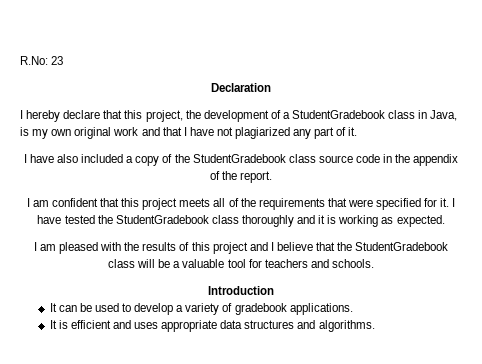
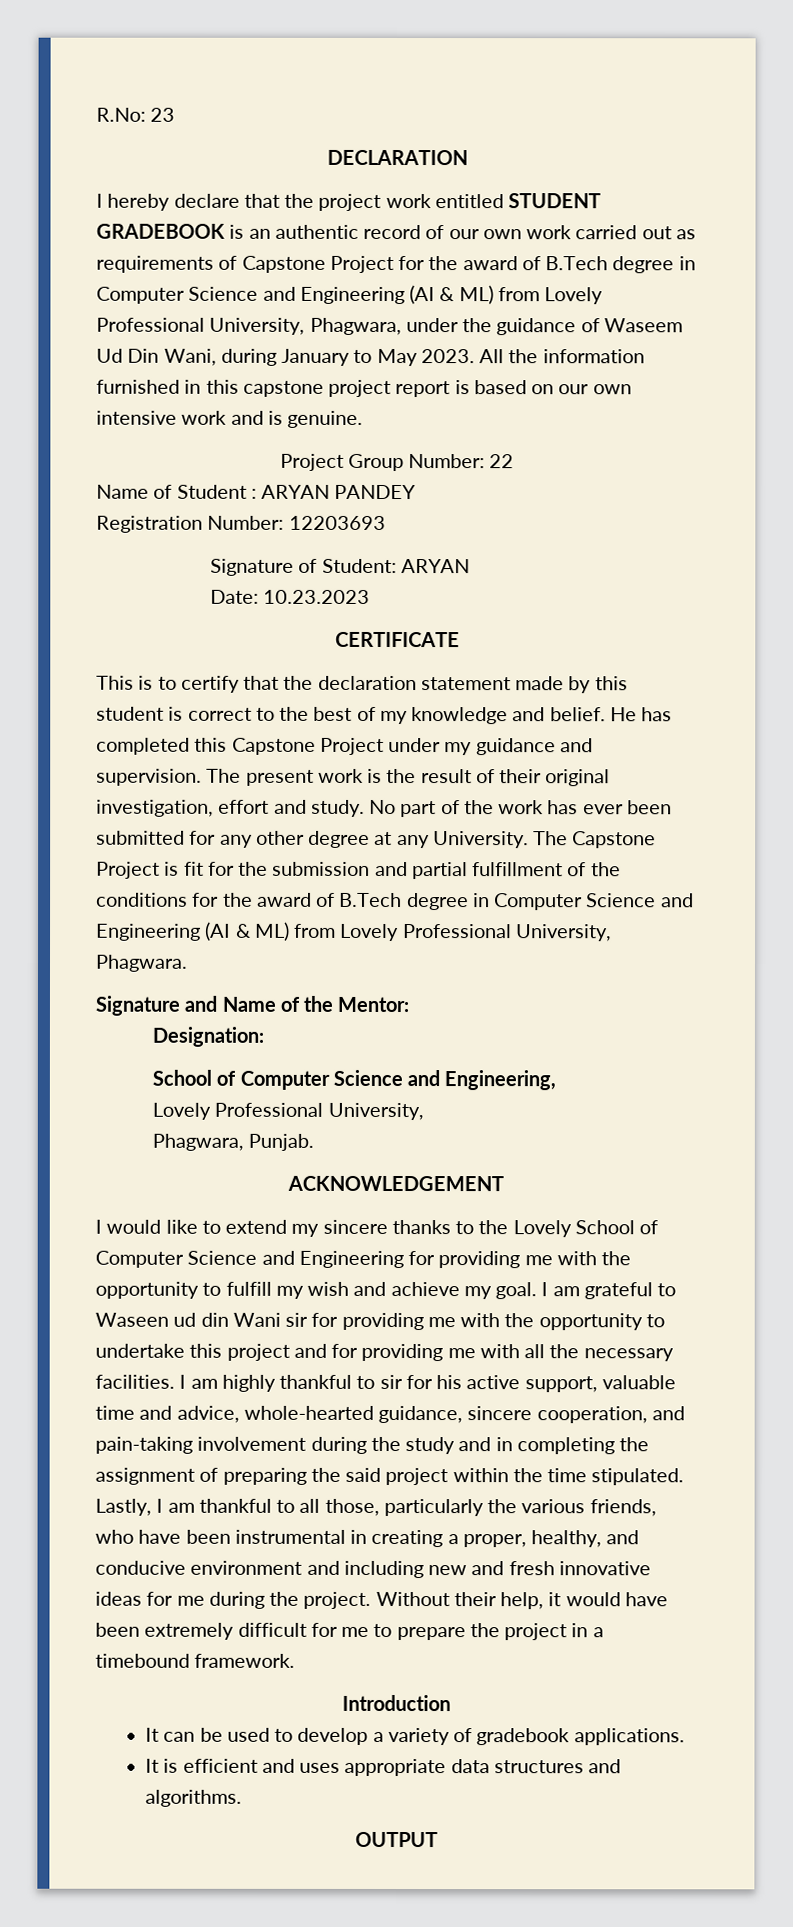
- Declaration
+ DECLARATION
- I hereby declare that this project, the development of a StudentGradebook class in Java, is my own original work and that I have not plagiarized any part of it.
- I have also included a copy of the StudentGradebook class source code in the appendix of the report.
- I am confident that this project meets all of the requirements that were specified for it. I have tested the StudentGradebook class thoroughly and it is working as expected.
- I am pleased with the results of this project and I believe that the StudentGradebook class will be a valuable tool for teachers and schools.
+ I hereby declare that the project work entitled STUDENT GRADEBOOK is an authentic record of our own work carried out as requirements of Capstone Project for the award of B.Tech degree in Computer Science and Engineering (AI & ML) from Lovely Professional University, Phagwara, under the guidance of Waseem Ud Din Wani, during January to May 2023. All the information furnished in this capstone project report is based on our own intensive work and is genuine.
+ Project Group Number: 22
+ Name of Student : ARYAN PANDEY
+ Registration Number: 12203693
+ Signature of Student: ARYAN
+ Date: 10.23.2023
+ CERTIFICATE
+ This is to certify that the declaration statement made by this student is correct to the best of my knowledge and belief. He has completed this Capstone Project under my guidance and supervision. The present work is the result of their original investigation, effort and study. No part of the work has ever been submitted for any other degree at any University. The Capstone Project is fit for the submission and partial fulfillment of the conditions for the award of B.Tech degree in Computer Science and Engineering (AI & ML) from Lovely Professional University, Phagwara.
+ Signature and Name of the Mentor:
+ Designation:
+ School of Computer Science and Engineering,
+ Lovely Professional University,
+ Phagwara, Punjab.
+ ACKNOWLEDGEMENT
+ I would like to extend my sincere thanks to the Lovely School of Computer Science and Engineering for providing me with the opportunity to fulfill my wish and achieve my goal. I am grateful to Waseen ud din Wani sir for providing me with the opportunity to undertake this project and for providing me with all the necessary facilities. I am highly thankful to sir for his active support, valuable time and advice, whole-hearted guidance, sincere cooperation, and pain-taking involvement during the study and in completing the assignment of preparing the said project within the time stipulated. Lastly, I am thankful to all those, particularly the various friends, who have been instrumental in creating a proper, healthy, and conducive environment and including new and fresh innovative ideas for me during the project. Without their help, it would have been extremely difficult for me to prepare the project in a timebound framework.
+ OUTPUT

